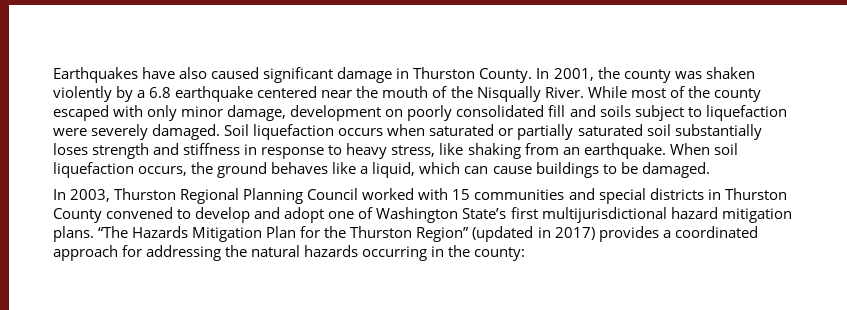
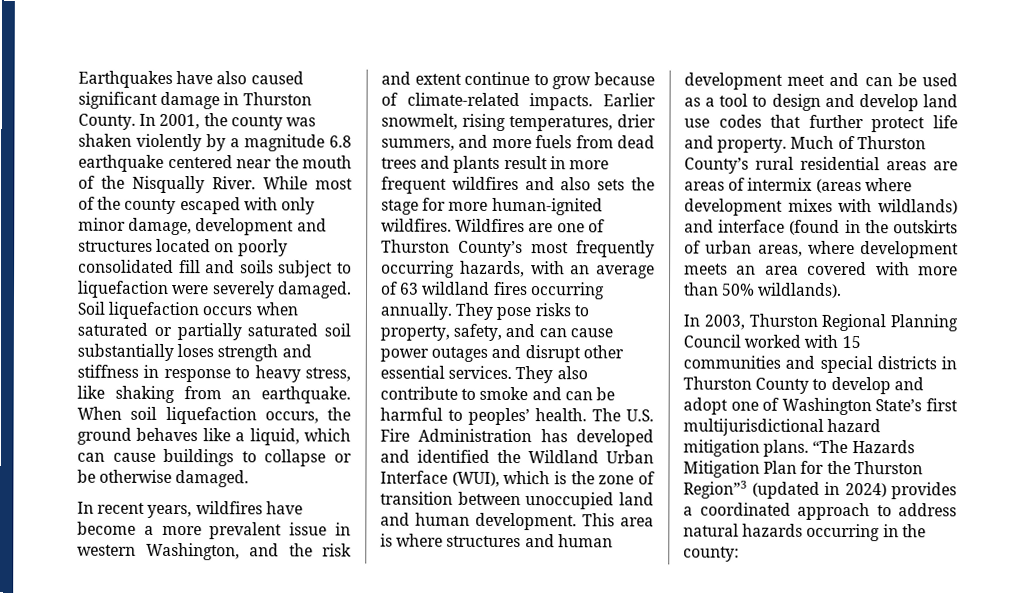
- In 2001, the county was shaken violently by a 6.8 earthquake centered near the mouth of the Nisqually River.
+ In 2001, the county was shaken violently by a magnitude 6.8 earthquake centered near the mouth of the Nisqually River.
- While most of the county escaped with only minor damage, development on poorly consolidated fill and soils subject to liquefaction were severely damaged.
+ While most of the county escaped with only minor damage, development and structures located on poorly consolidated fill and soils subject to liquefaction were severely damaged.
- When soil liquefaction occurs, the ground behaves like a liquid, which can cause buildings to be damaged.
+ When soil liquefaction occurs, the ground behaves like a liquid, which can cause buildings to collapse or be otherwise damaged.
+ In recent years, wildfires have become a more prevalent issue in western Washington, and the risk and extent continue to grow because of climate-related impacts. Earlier snowmelt, rising temperatures, drier summers, and more fuels from dead trees and plants result in more frequent wildfires and also sets the stage for more human-ignited wildfires. Wildfires are one of Thurston County’s most frequently occurring hazards, with an average of 63 wildland fires occurring annually. They pose risks to property, safety, and can cause power outages and disrupt other essential services. They also contribute to smoke and can be harmful to peoples’ health. The U.S. Fire Administration has developed and identified the Wildland Urban Interface (WUI), which is the zone of transition between unoccupied land and human development. This area is where structures and human development meet and can be used as a tool to design and develop land use codes that further protect life and property. Much of Thurston County’s rural residential areas are areas of intermix (areas where development mixes with wildlands) and interface (found in the outskirts of urban areas, where development meets an area covered with more than 50% wildlands).
- In 2003, Thurston Regional Planning Council worked with 15 communities and special districts in Thurston County convened to develop and adopt one of Washington State’s first multijurisdictional hazard mitigation plans.
+ In 2003, Thurston Regional Planning Council worked with 15 communities and special districts in Thurston County to develop and adopt one of Washington State’s first multijurisdictional hazard mitigation plans.
- “The Hazards Mitigation Plan for the Thurston Region” (updated in 2017) provides a coordinated approach for addressing the natural hazards occurring in the county:
+ “The Hazards Mitigation Plan for the Thurston Region”3 (updated in 2024) provides a coordinated approach to address natural hazards occurring in the county:

